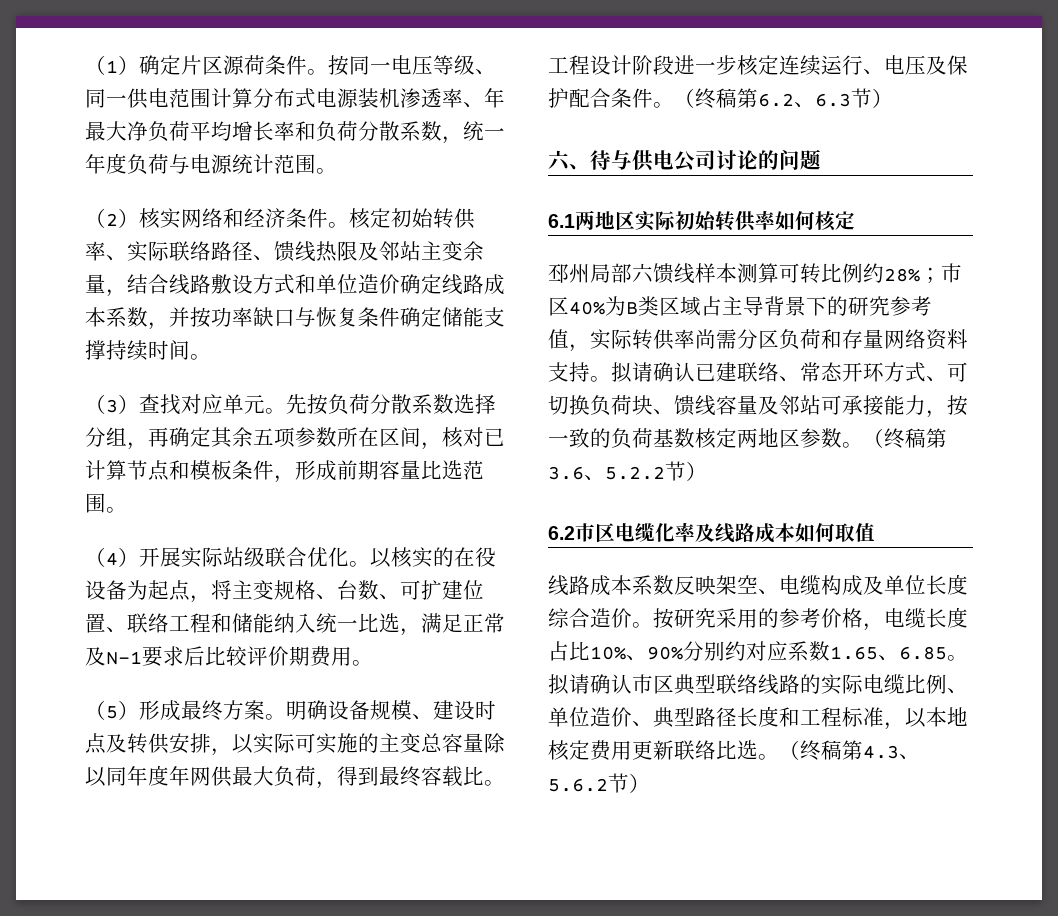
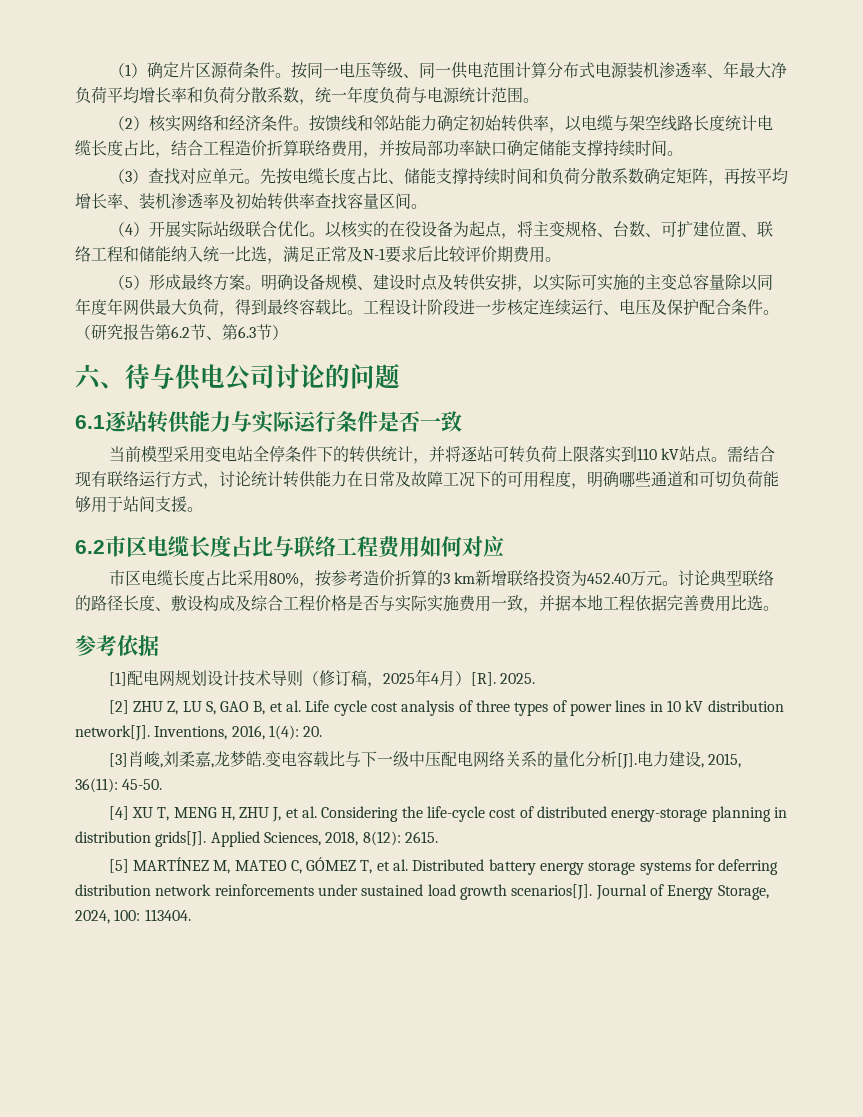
- 核定初始转供率、实际联络路径、馈线热限及邻站主变余量，结合线路敷设方式和单位造价确定线路成本系数，并按功率缺口与恢复条件确定储能支撑持续时间。
+ 按馈线和邻站能力确定初始转供率，以电缆与架空线路长度统计电缆长度占比，结合工程造价折算联络费用，并按局部功率缺口确定储能支撑持续时间。
- 先按负荷分散系数选择分组，再确定其余五项参数所在区间，核对已计算节点和模板条件，形成前期容量比选范围。
+ 先按电缆长度占比、储能支撑持续时间和负荷分散系数确定矩阵，再按平均增长率、装机渗透率及初始转供率查找容量区间。
- （终稿第6.2、6.3节）
+ （研究报告第6.2节、第6.3节）
- 6.1两地区实际初始转供率如何核定
- 邳州局部六馈线样本测算可转比例约28%；市区40%为B类区域占主导背景下的研究参考值，实际转供率尚需分区负荷和存量网络资料支持。拟请确认已建联络、常态开环方式、可切换负荷块、馈线容量及邻站可承接能力，按一致的负荷基数核定两地区参数。（终稿第3.6、5.2.2节）
- 6.2市区电缆化率及线路成本如何取值
- 线路成本系数反映架空、电缆构成及单位长度综合造价。按研究采用的参考价格，电缆长度占比10%、90%分别约对应系数1.65、6.85。拟请确认市区典型联络线路的实际电缆比例、单位造价、典型路径长度和工程标准，以本地核定费用更新联络比选。（终稿第4.3、5.6.2节）
+ 6.1逐站转供能力与实际运行条件是否一致
+ 当前模型采用变电站全停条件下的转供统计，并将逐站可转负荷上限落实到110 kV站点。需结合现有联络运行方式，讨论统计转供能力在日常及故障工况下的可用程度，明确哪些通道和可切负荷能够用于站间支援。
+ 6.2市区电缆长度占比与联络工程费用如何对应
+ 市区电缆长度占比采用80%，按参考造价折算的3 km新增联络投资为452.40万元。讨论典型联络的路径长度、敷设构成及综合工程价格是否与实际实施费用一致，并据本地工程依据完善费用比选。
+ 参考依据
+ [1]配电网规划设计技术导则（修订稿，2025年4月）[R]. 2025.
+ [2] ZHU Z, LU S, GAO B, et al. Life cycle cost analysis of three types of power lines in 10 kV distribution network[J]. Inventions, 2016, 1(4): 20.
+ [3]肖峻,刘柔嘉,龙梦皓.变电容载比与下一级中压配电网络关系的量化分析[J].电力建设, 2015, 36(11): 45-50.
+ [4] XU T, MENG H, ZHU J, et al. Considering the life-cycle cost of distributed energy-storage planning in distribution grids[J]. Applied Sciences, 2018, 8(12): 2615.
+ [5] MARTÍNEZ M, MATEO C, GÓMEZ T, et al. Distributed battery energy storage systems for deferring distribution network reinforcements under sustained load growth scenarios[J]. Journal of Energy Storage, 2024, 100: 113404.

